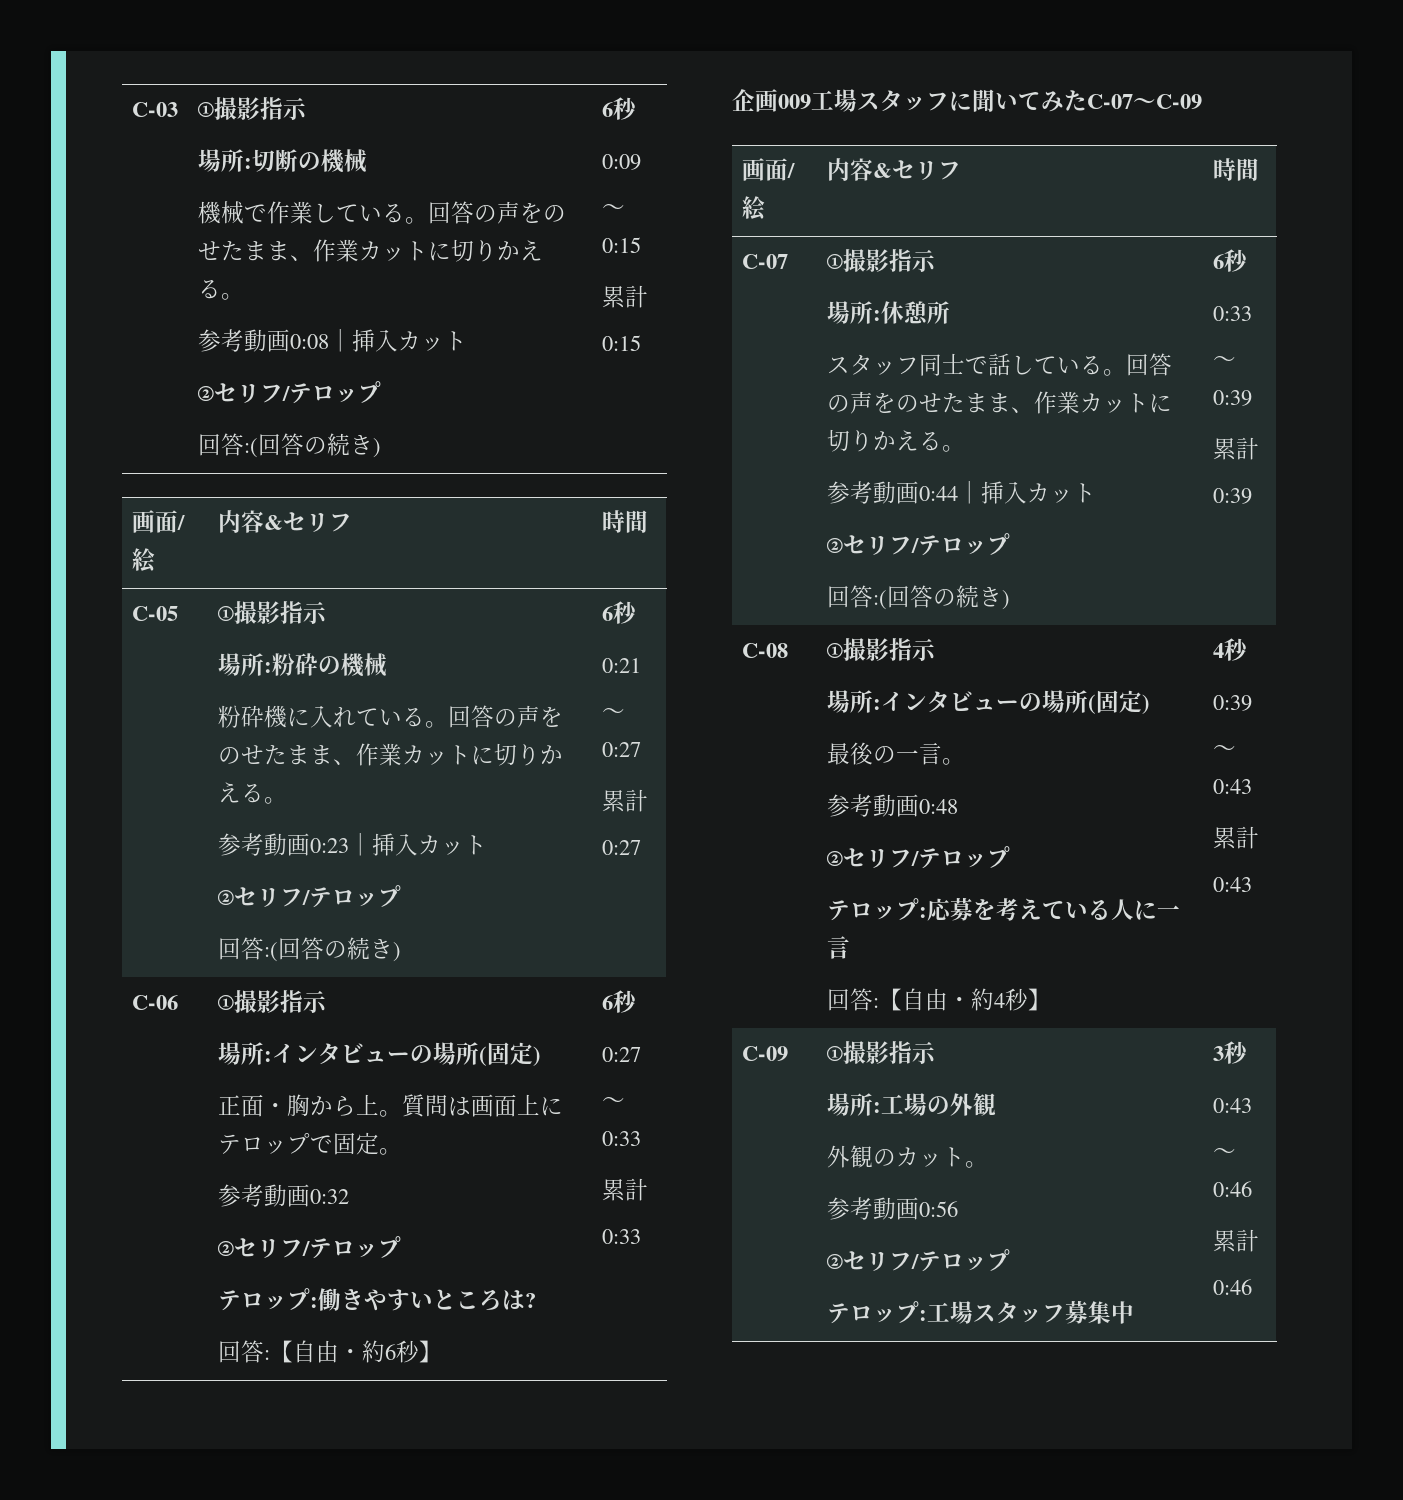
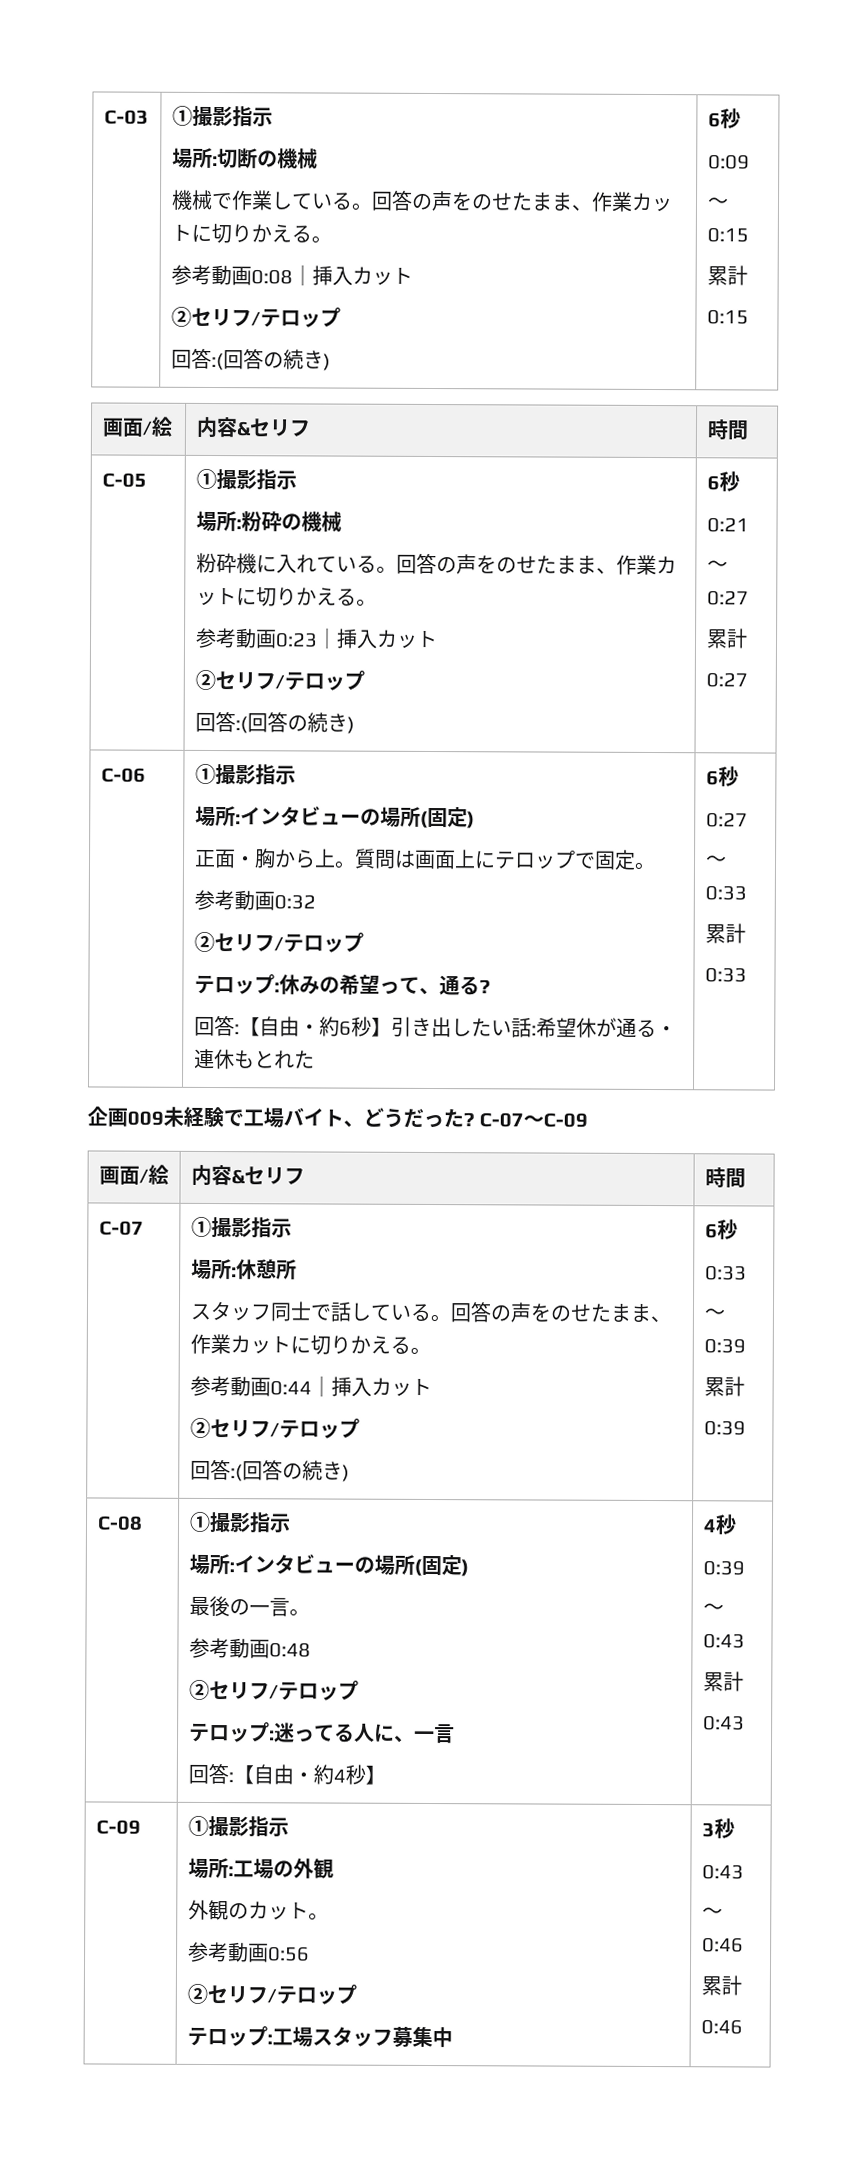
- テロップ:働きやすいところは?
+ テロップ:休みの希望って、通る?
- 回答:【自由・約6秒】
+ 回答:【自由・約6秒】引き出したい話:希望休が通る・連休もとれた
- 企画009工場スタッフに聞いてみたC-07〜C-09
+ 企画009未経験で工場バイト、どうだった? C-07〜C-09
- テロップ:応募を考えている人に一言
+ テロップ:迷ってる人に、一言

